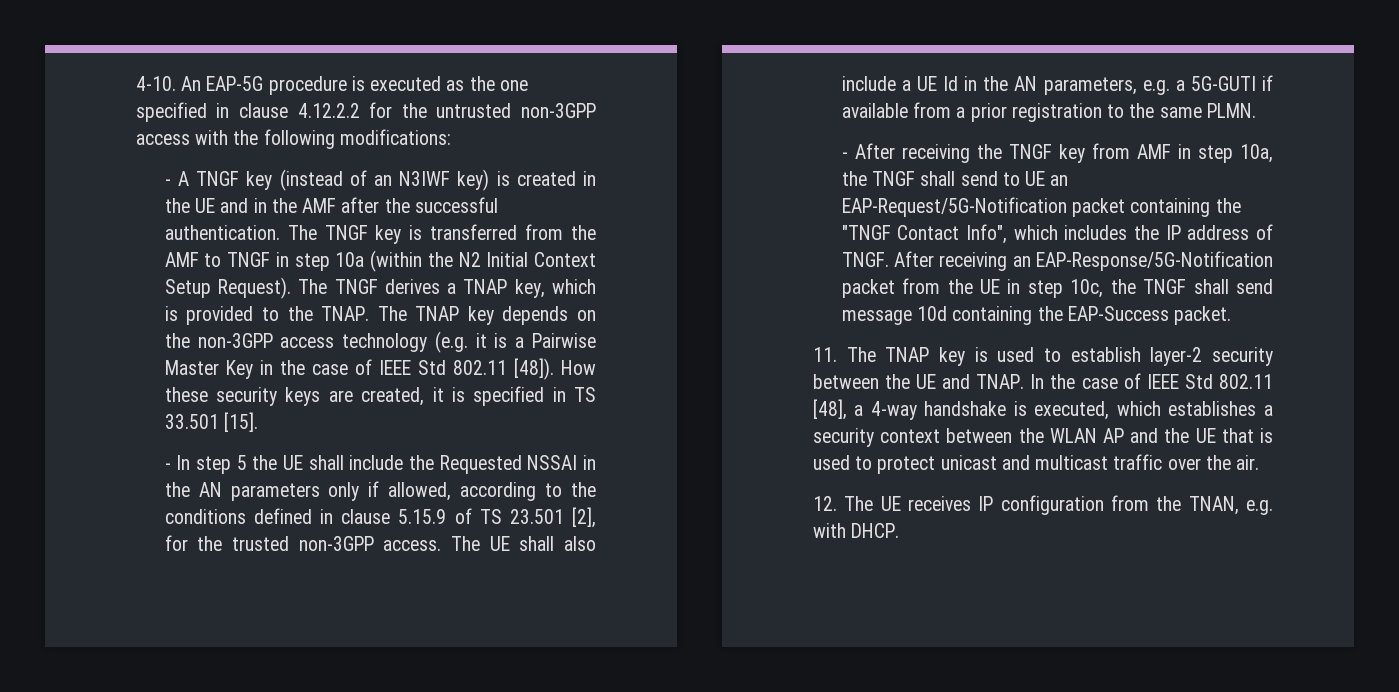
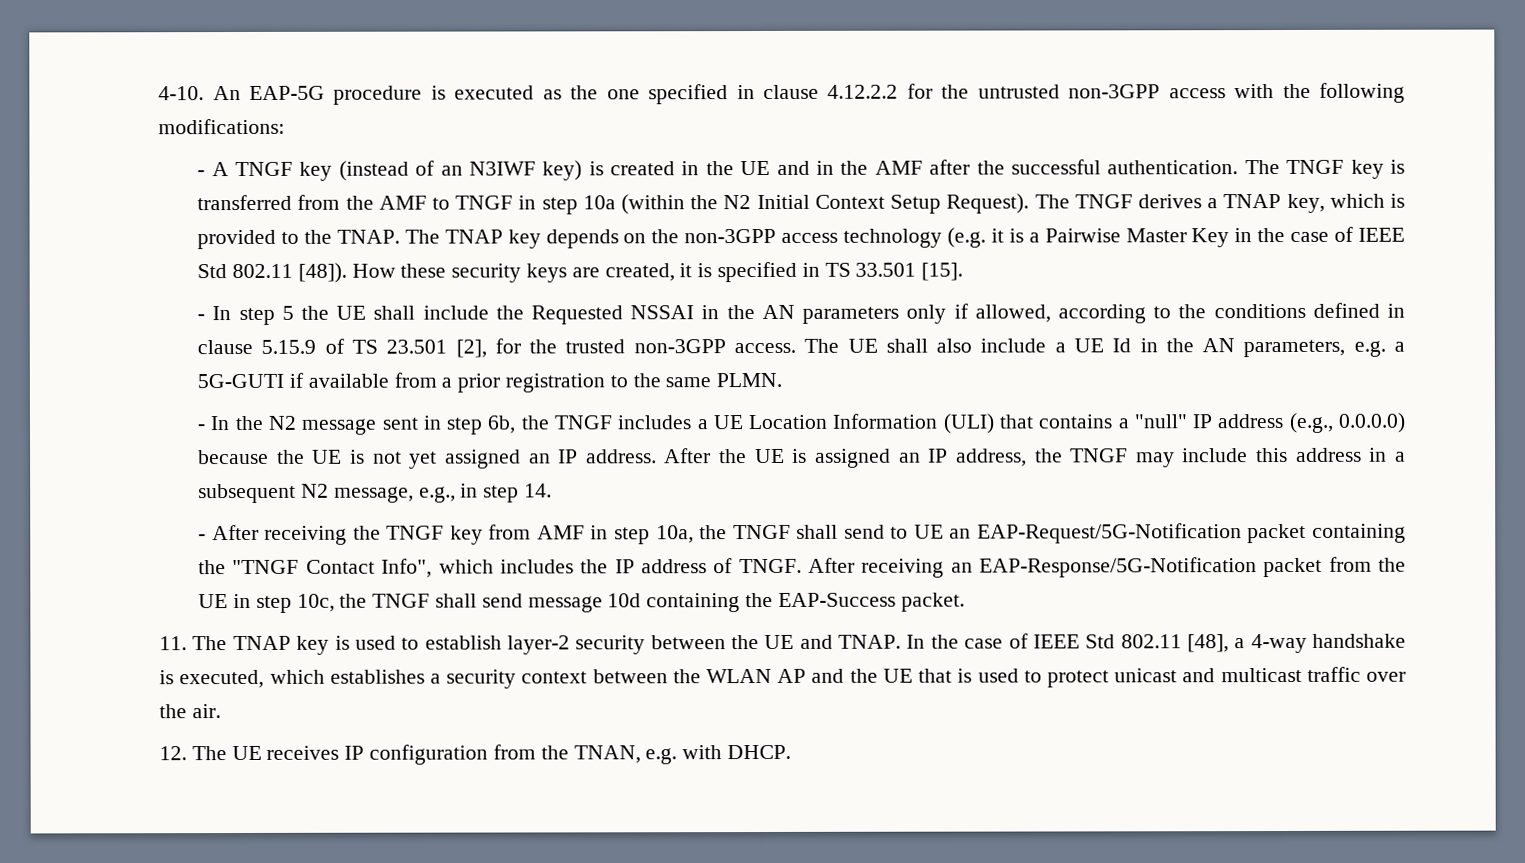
+ - In the N2 message sent in step 6b, the TNGF includes a UE Location Information (ULI) that contains a "null" IP address (e.g., 0.0.0.0) because the UE is not yet assigned an IP address. After the UE is assigned an IP address, the TNGF may include this address in a subsequent N2 message, e.g., in step 14.

